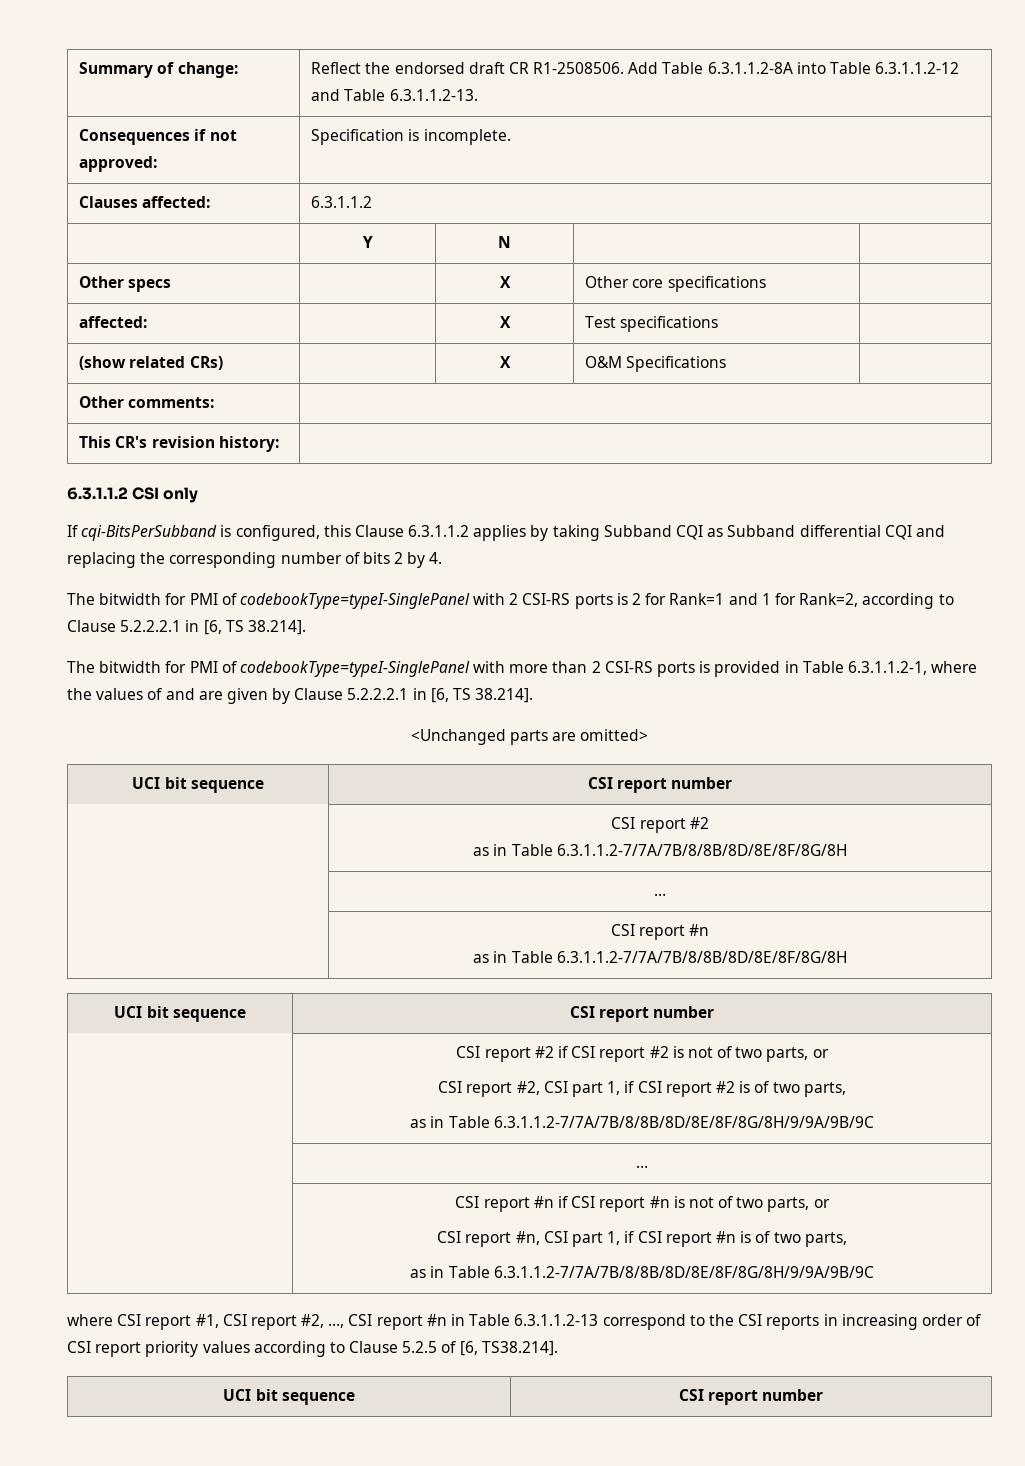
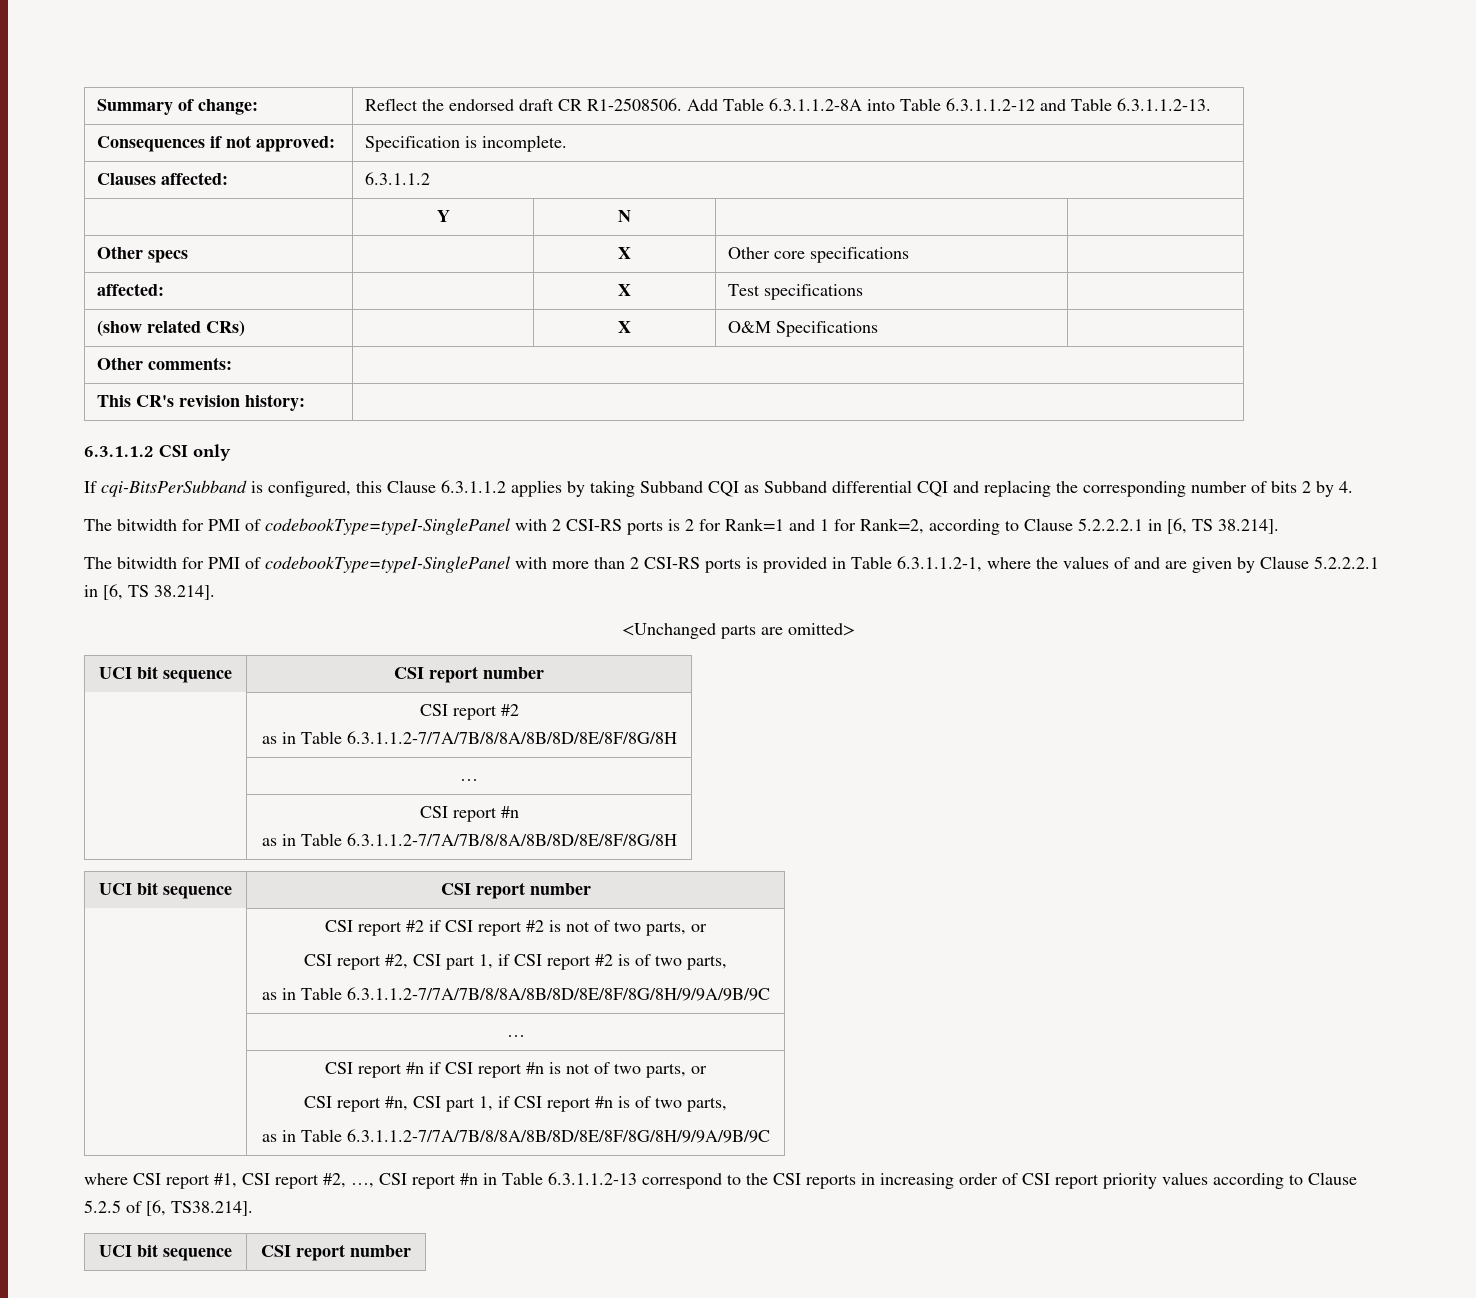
  <Unchanged parts are omitted>
  UCI bit sequence | CSI report number
  | CSI report #2
- as in Table 6.3.1.1.2-7/7A/7B/8/8B/8D/8E/8F/8G/8H
+ as in Table 6.3.1.1.2-7/7A/7B/8/8A/8B/8D/8E/8F/8G/8H
  | …
  | CSI report #n
- as in Table 6.3.1.1.2-7/7A/7B/8/8B/8D/8E/8F/8G/8H
+ as in Table 6.3.1.1.2-7/7A/7B/8/8A/8B/8D/8E/8F/8G/8H
  | CSI report #2 if CSI report #2 is not of two parts, or
  CSI report #2, CSI part 1, if CSI report #2 is of two parts,
- as in Table 6.3.1.1.2-7/7A/7B/8/8B/8D/8E/8F/8G/8H/9/9A/9B/9C
+ as in Table 6.3.1.1.2-7/7A/7B/8/8A/8B/8D/8E/8F/8G/8H/9/9A/9B/9C
  | CSI report #n if CSI report #n is not of two parts, or
  CSI report #n, CSI part 1, if CSI report #n is of two parts,
- as in Table 6.3.1.1.2-7/7A/7B/8/8B/8D/8E/8F/8G/8H/9/9A/9B/9C
+ as in Table 6.3.1.1.2-7/7A/7B/8/8A/8B/8D/8E/8F/8G/8H/9/9A/9B/9C

